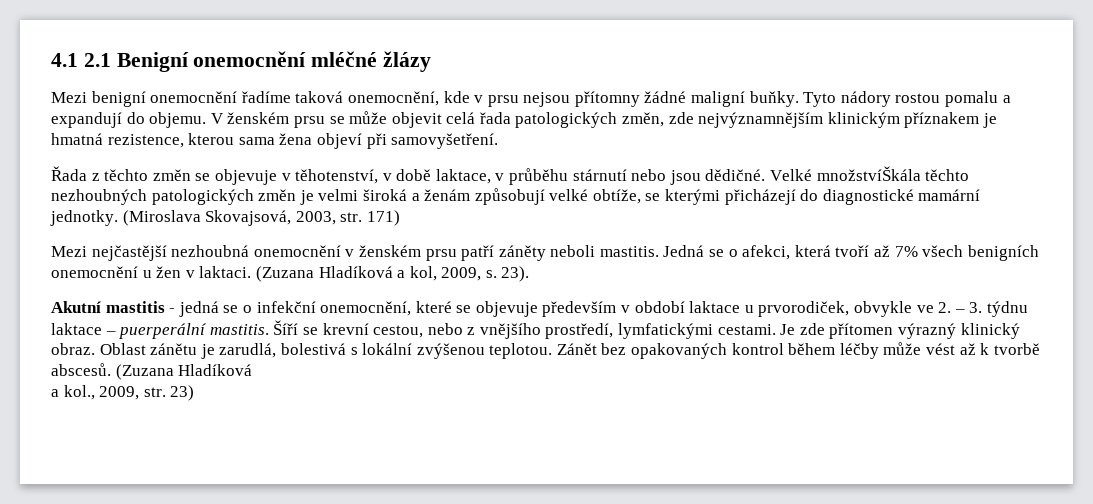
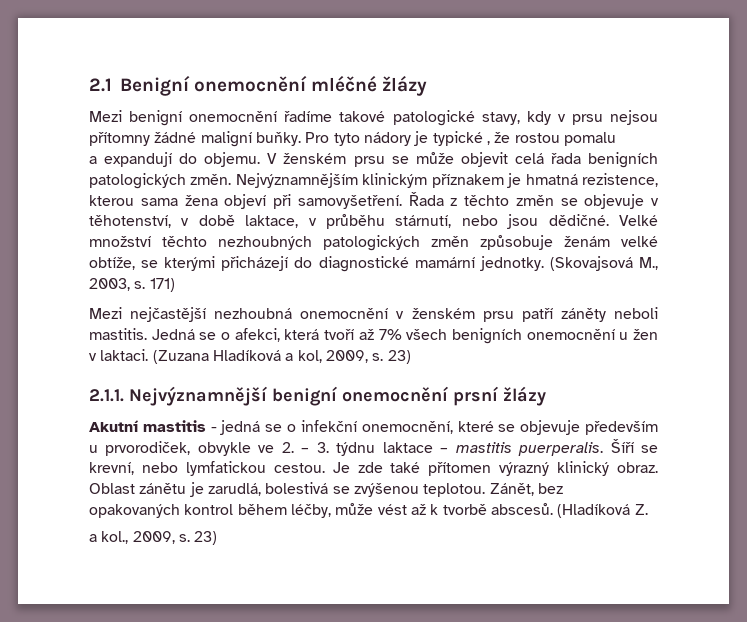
- 4.1 2.1 Benigní onemocnění mléčné žlázy
+ 2.1 Benigní onemocnění mléčné žlázy
- Mezi benigní onemocnění řadíme taková onemocnění, kde v prsu nejsou přítomny žádné maligní buňky.
+ Mezi benigní onemocnění řadíme takové patologické stavy, kdy v prsu nejsou přítomny žádné maligní buňky.
- Tyto nádory rostou pomalu a expandují do objemu.
+ Pro tyto nádory je typické , že rostou pomalu
+ a expandují do objemu.
- V ženském prsu se může objevit celá řada patologických změn, zde nejvýznamnějším klinickým příznakem je hmatná rezistence, kterou sama žena objeví při samovyšetření.
- Řada z těchto změn se objevuje v těhotenství, v době laktace, v průběhu stárnutí nebo jsou dědičné.
+ V ženském prsu se může objevit celá řada benigních patologických změn. Nejvýznamnějším klinickým příznakem je hmatná rezistence, kterou sama žena objeví při samovyšetření. Řada z těchto změn se objevuje v těhotenství, v době laktace, v průběhu stárnutí, nebo jsou dědičné.
- Velké množstvíŠkála těchto nezhoubných patologických změn je velmi široká a ženám způsobují velké obtíže, se kterými přicházejí do diagnostické mamární jednotky.
+ Velké množství těchto nezhoubných patologických změn způsobuje ženám velké obtíže, se kterými přicházejí do diagnostické mamární jednotky.
- (Miroslava Skovajsová, 2003, str. 171)
+ (Skovajsová M., 2003, s. 171)
- (Zuzana Hladíková a kol, 2009, s. 23).
+ (Zuzana Hladíková a kol, 2009, s. 23)
+ 2.1.1. Nejvýznamnější benigní onemocnění prsní žlázy
- Akutní mastitis - jedná se o infekční onemocnění, které se objevuje především v období laktace u prvorodiček, obvykle ve 2. – 3. týdnu laktace – puerperální mastitis. Šíří se krevní cestou, nebo z vnějšího prostředí, lymfatickými cestami.
+ Akutní mastitis - jedná se o infekční onemocnění, které se objevuje především u prvorodiček, obvykle ve 2. – 3. týdnu laktace – mastitis puerperalis. Šíří se krevní, nebo lymfatickou cestou.
- Je zde přítomen výrazný klinický obraz.
+ Je zde také přítomen výrazný klinický obraz.
- Oblast zánětu je zarudlá, bolestivá s lokální zvýšenou teplotou.
+ Oblast zánětu je zarudlá, bolestivá se zvýšenou teplotou.
- Zánět bez opakovaných kontrol během léčby může vést až k tvorbě abscesů. (Zuzana Hladíková
+ Zánět, bez opakovaných kontrol během léčby, může vést až k tvorbě abscesů. (Hladíková Z.
- a kol., 2009, str. 23)
+ a kol., 2009, s. 23)

